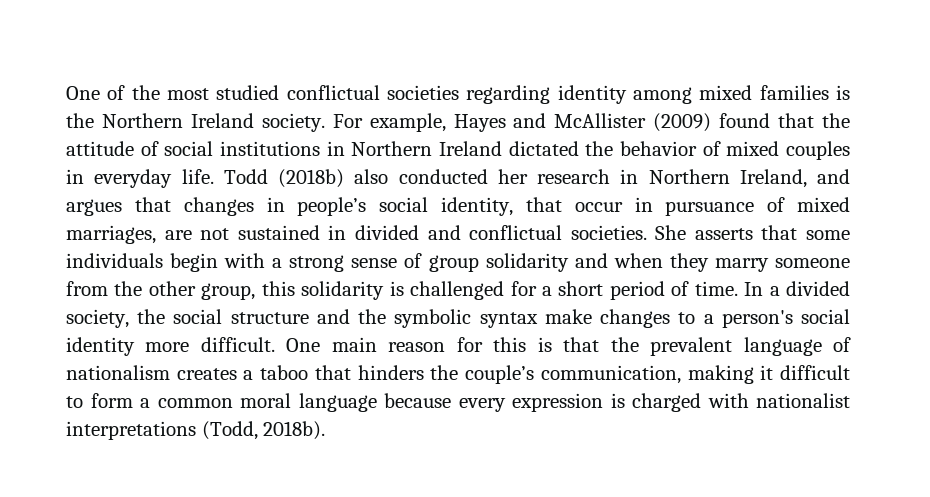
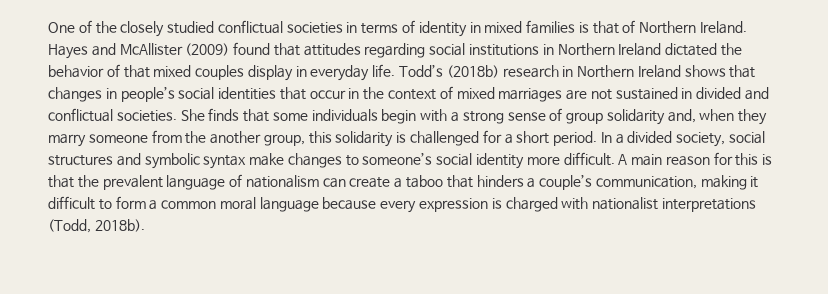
- One of the most studied conflictual societies regarding identity among mixed families is the Northern Ireland society. For example, Hayes and McAllister (2009) found that the attitude of social institutions in Northern Ireland dictated the behavior of mixed couples in everyday life.
+ One of the closely studied conflictual societies in terms of identity in mixed families is that of Northern Ireland. Hayes and McAllister (2009) found that attitudes regarding social institutions in Northern Ireland dictated the behavior of that mixed couples display in everyday life.
- Todd (2018b) also conducted her research in Northern Ireland, and argues that changes in people’s social identity, that occur in pursuance of mixed marriages, are not sustained in divided and conflictual societies.
+ Todd’s (2018b) research in Northern Ireland shows that changes in people’s social identities that occur in the context of mixed marriages are not sustained in divided and conflictual societies.
- She asserts that some individuals begin with a strong sense of group solidarity and when they marry someone from the other group, this solidarity is challenged for a short period of time.
+ She finds that some individuals begin with a strong sense of group solidarity and, when they marry someone from the another group, this solidarity is challenged for a short period.
- In a divided society, the social structure and the symbolic syntax make changes to a person's social identity more difficult.
+ In a divided society, social structures and symbolic syntax make changes to someone’s social identity more difficult.
- One main reason for this is that the prevalent language of nationalism creates a taboo that hinders the couple’s communication, making it difficult to form a common moral language because every expression is charged with nationalist interpretations (Todd, 2018b).
+ A main reason for this is that the prevalent language of nationalism can create a taboo that hinders a couple’s communication, making it difficult to form a common moral language because every expression is charged with nationalist interpretations (Todd, 2018b).

